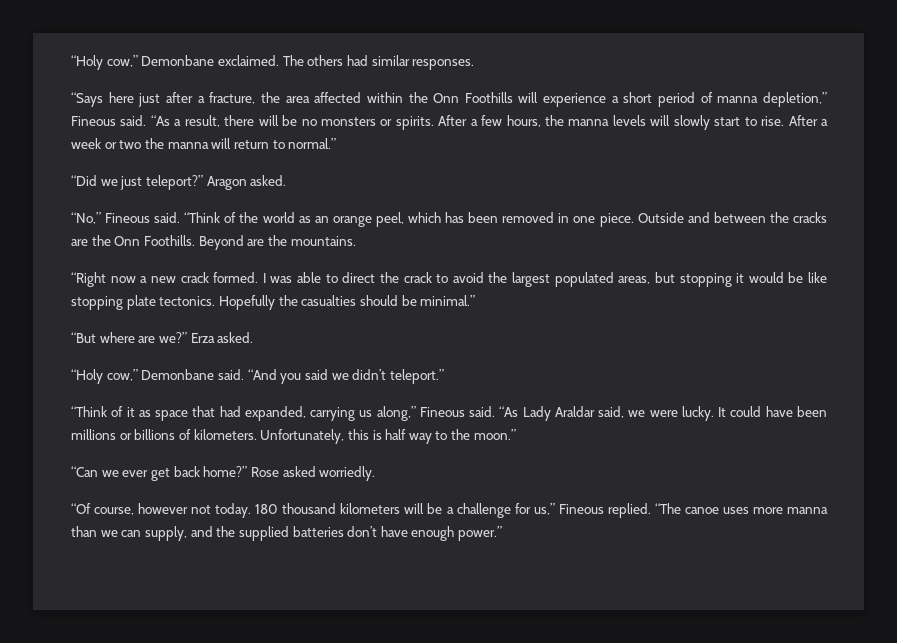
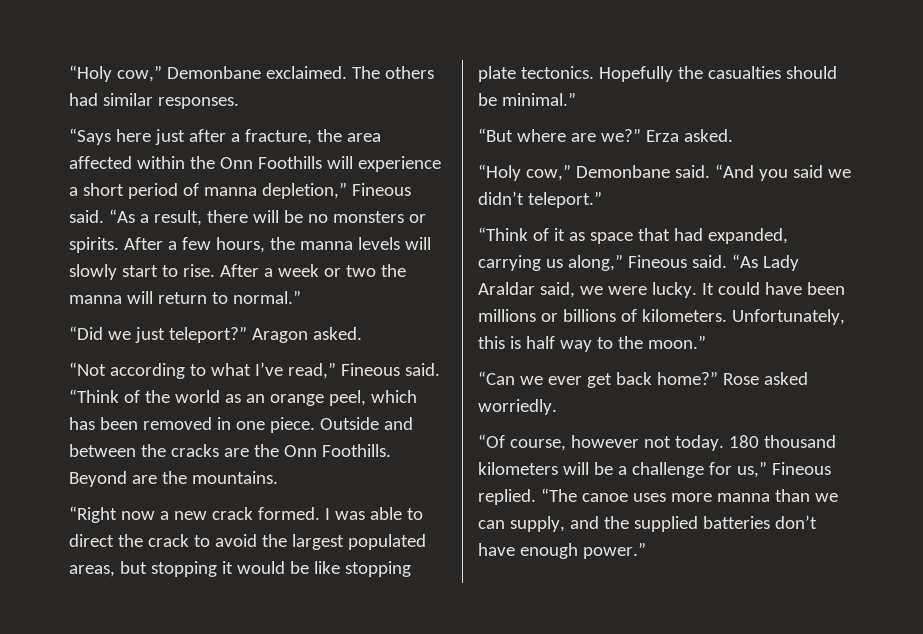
- “No,” Fineous said.
+ “Not according to what I’ve read,” Fineous said.

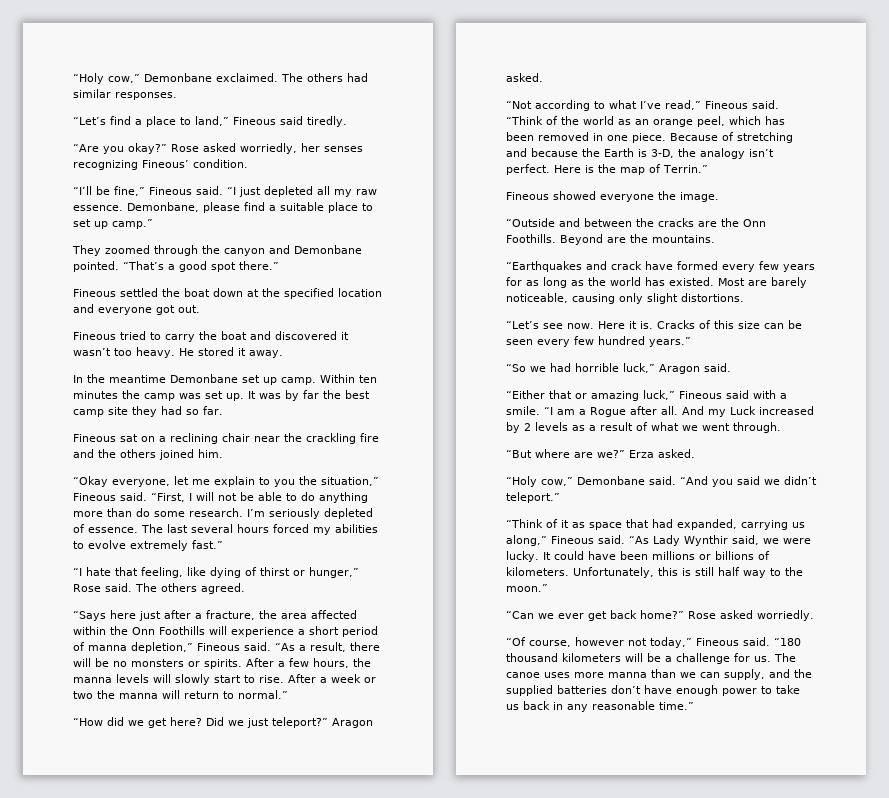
+ “Let’s find a place to land,” Fineous said tiredly.
+ “Are you okay?” Rose asked worriedly, her senses recognizing Fineous’ condition.
+ “I’ll be fine,” Fineous said. “I just depleted all my raw essence. Demonbane, please find a suitable place to set up camp.”
+ They zoomed through the canyon and Demonbane pointed. “That’s a good spot there.”
+ Fineous settled the boat down at the specified location and everyone got out.
+ Fineous tried to carry the boat and discovered it wasn’t too heavy. He stored it away.
+ In the meantime Demonbane set up camp. Within ten minutes the camp was set up. It was by far the best camp site they had so far.
+ Fineous sat on a reclining chair near the crackling fire and the others joined him.
+ “Okay everyone, let me explain to you the situation,” Fineous said. “First, I will not be able to do anything more than do some research. I’m seriously depleted of essence. The last several hours forced my abilities to evolve extremely fast.”
+ “I hate that feeling, like dying of thirst or hunger,” Rose said. The others agreed.
- “Did we just teleport?”
+ “How did we get here? Did we just teleport?”
- Outside and between the cracks are the Onn Foothills.
+ Because of stretching and because the Earth is 3-D, the analogy isn’t perfect. Here is the map of Terrin.”
+ Fineous showed everyone the image.
+ “Outside and between the cracks are the Onn Foothills.
- “Right now a new crack formed. I was able to direct the crack to avoid the largest populated areas, but stopping it would be like stopping plate tectonics. Hopefully the casualties should be minimal.”
+ “Earthquakes and crack have formed every few years for as long as the world has existed. Most are barely noticeable, causing only slight distortions.
+ “Let’s see now. Here it is. Cracks of this size can be seen every few hundred years.”
+ “So we had horrible luck,” Aragon said.
+ “Either that or amazing luck,” Fineous said with a smile. “I am a Rogue after all. And my Luck increased by 2 levels as a result of what we went through.
- “As Lady Araldar said, we were lucky.
+ “As Lady Wynthir said, we were lucky.
- Unfortunately, this is half way to the moon.”
+ Unfortunately, this is still half way to the moon.”
- “Of course, however not today. 180 thousand kilometers will be a challenge for us,” Fineous replied. “The canoe uses more manna than we can supply, and the supplied batteries don’t have enough power.”
+ “Of course, however not today,” Fineous said. “180 thousand kilometers will be a challenge for us. The canoe uses more manna than we can supply, and the supplied batteries don’t have enough power to take us back in any reasonable time.”

